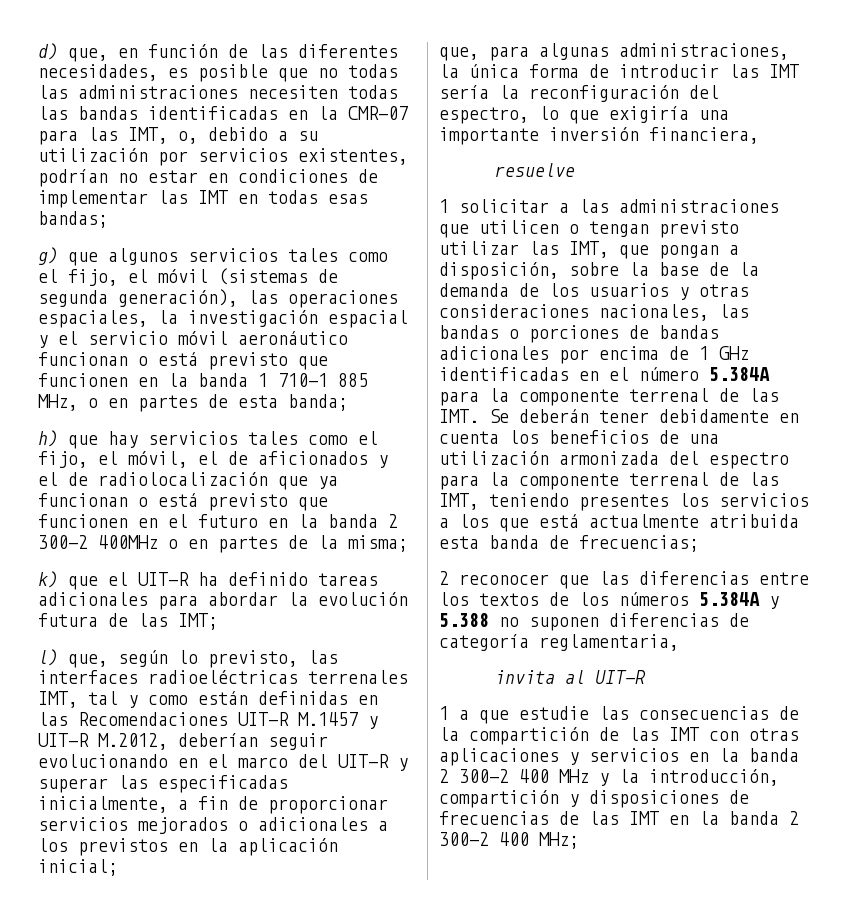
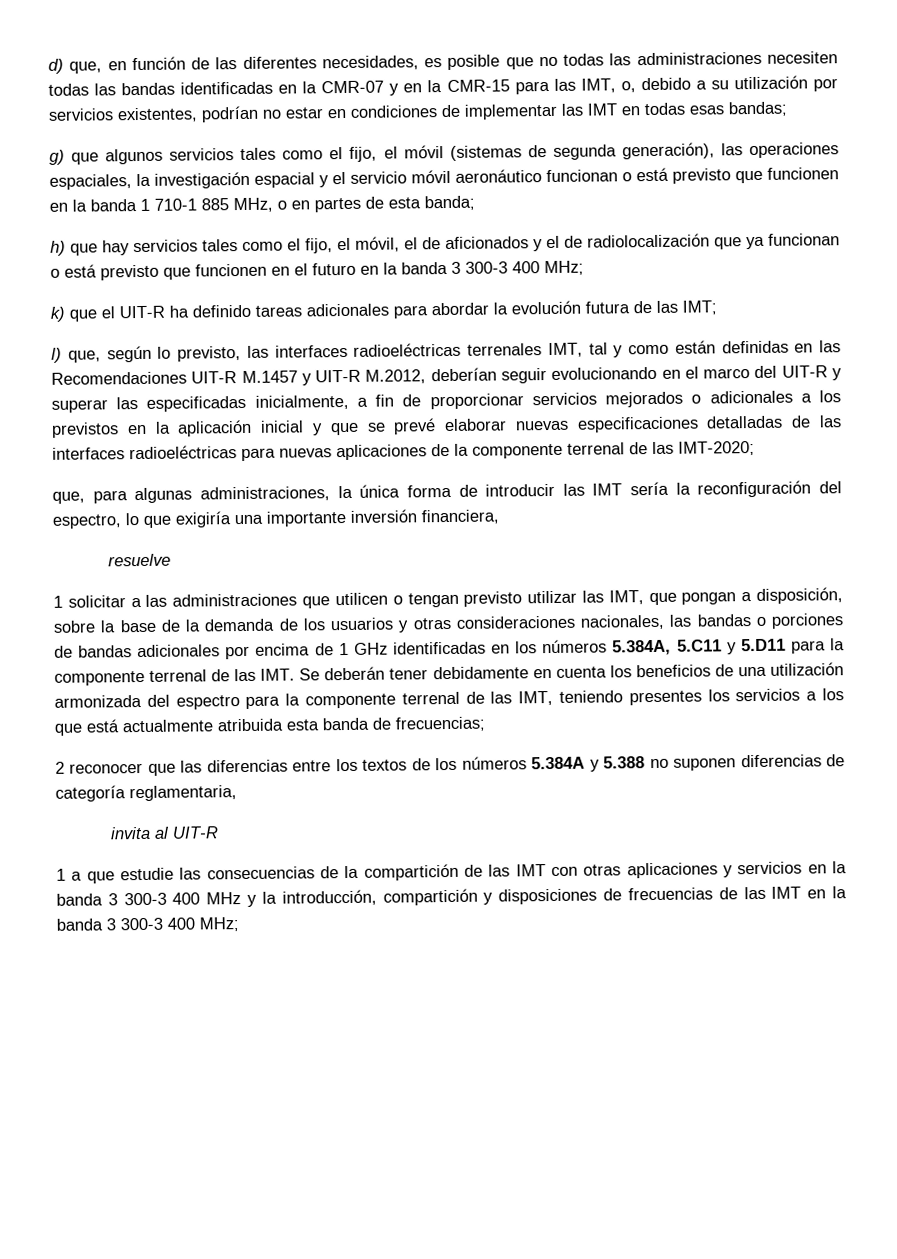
- d) que, en función de las diferentes necesidades, es posible que no todas las administraciones necesiten todas las bandas identificadas en la CMR-07 para las IMT, o, debido a su utilización por servicios existentes, podrían no estar en condiciones de implementar las IMT en todas esas bandas;
+ d) que, en función de las diferentes necesidades, es posible que no todas las administraciones necesiten todas las bandas identificadas en la CMR-07 y en la CMR-15 para las IMT, o, debido a su utilización por servicios existentes, podrían no estar en condiciones de implementar las IMT en todas esas bandas;
- h) que hay servicios tales como el fijo, el móvil, el de aficionados y el de radiolocalización que ya funcionan o está previsto que funcionen en el futuro en la banda 2 300-2 400MHz o en partes de la misma;
+ h) que hay servicios tales como el fijo, el móvil, el de aficionados y el de radiolocalización que ya funcionan o está previsto que funcionen en el futuro en la banda 3 300-3 400 MHz;
- l) que, según lo previsto, las interfaces radioeléctricas terrenales IMT, tal y como están definidas en las Recomendaciones UIT-R M.1457 y UIT-R M.2012, deberían seguir evolucionando en el marco del UIT-R y superar las especificadas inicialmente, a fin de proporcionar servicios mejorados o adicionales a los previstos en la aplicación inicial;
+ l) que, según lo previsto, las interfaces radioeléctricas terrenales IMT, tal y como están definidas en las Recomendaciones UIT-R M.1457 y UIT-R M.2012, deberían seguir evolucionando en el marco del UIT-R y superar las especificadas inicialmente, a fin de proporcionar servicios mejorados o adicionales a los previstos en la aplicación inicial y que se prevé elaborar nuevas especificaciones detalladas de las interfaces radioeléctricas para nuevas aplicaciones de la componente terrenal de las IMT-2020;
- 1 solicitar a las administraciones que utilicen o tengan previsto utilizar las IMT, que pongan a disposición, sobre la base de la demanda de los usuarios y otras consideraciones nacionales, las bandas o porciones de bandas adicionales por encima de 1 GHz identificadas en el número 5.384A para la componente terrenal de las IMT. Se deberán tener debidamente en cuenta los beneficios de una utilización armonizada del espectro para la componente terrenal de las IMT, teniendo presentes los servicios a los que está actualmente atribuida esta banda de frecuencias;
+ 1 solicitar a las administraciones que utilicen o tengan previsto utilizar las IMT, que pongan a disposición, sobre la base de la demanda de los usuarios y otras consideraciones nacionales, las bandas o porciones de bandas adicionales por encima de 1 GHz identificadas en los números 5.384A, 5.C11 y 5.D11 para la componente terrenal de las IMT. Se deberán tener debidamente en cuenta los beneficios de una utilización armonizada del espectro para la componente terrenal de las IMT, teniendo presentes los servicios a los que está actualmente atribuida esta banda de frecuencias;
- 1 a que estudie las consecuencias de la compartición de las IMT con otras aplicaciones y servicios en la banda 2 300-2 400 MHz y la introducción, compartición y disposiciones de frecuencias de las IMT en la banda 2 300-2 400 MHz;
+ 1 a que estudie las consecuencias de la compartición de las IMT con otras aplicaciones y servicios en la banda 3 300-3 400 MHz y la introducción, compartición y disposiciones de frecuencias de las IMT en la banda 3 300-3 400 MHz;

